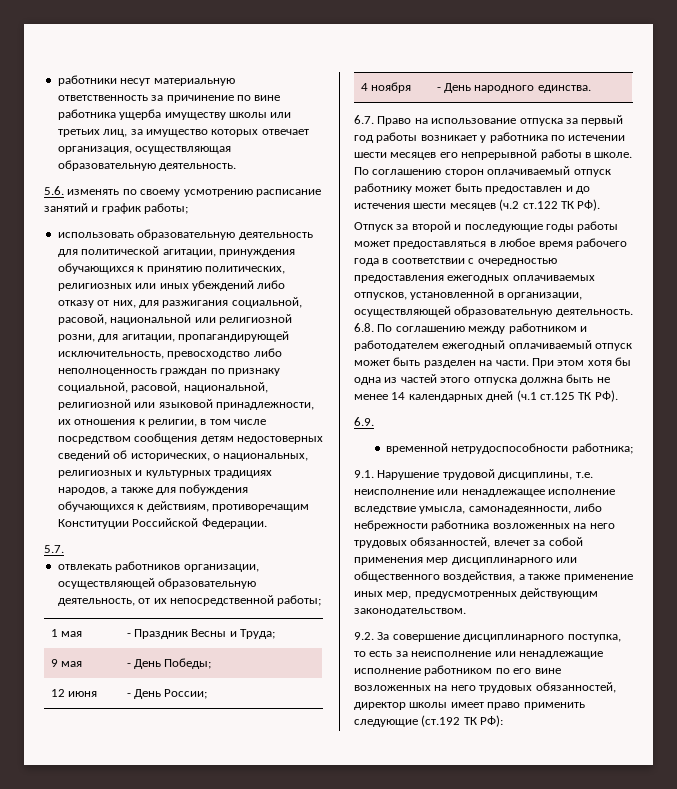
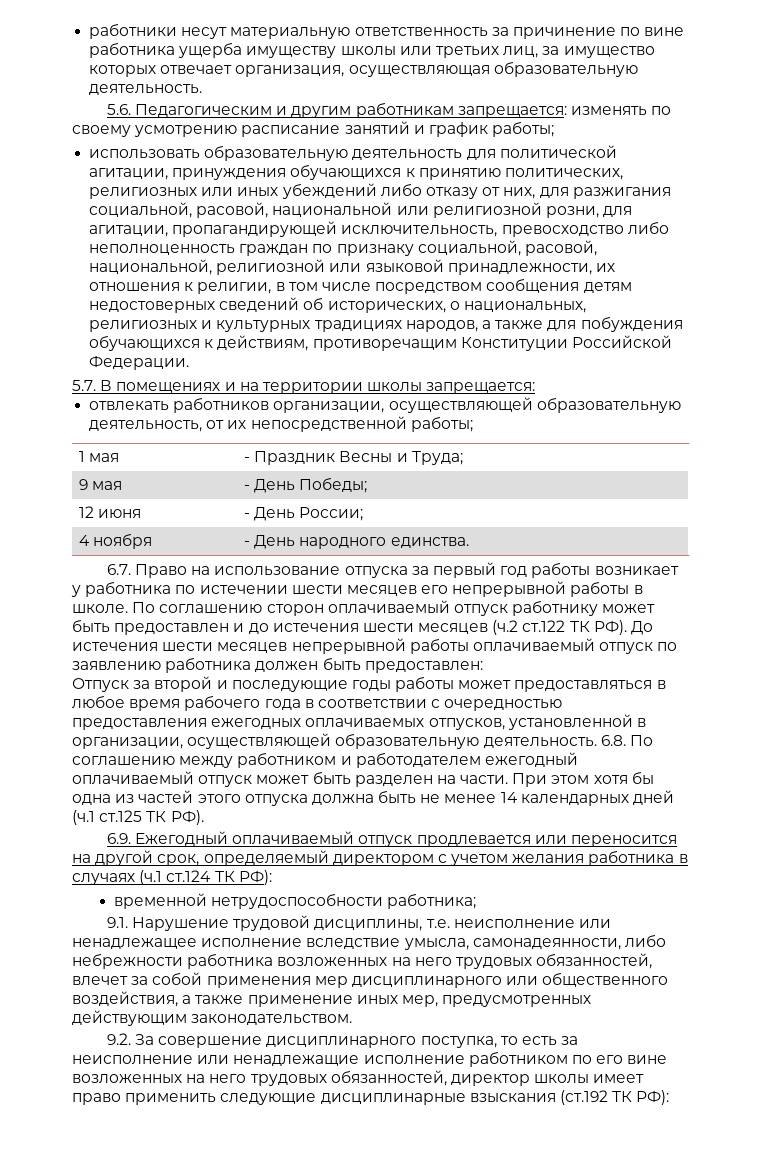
- 5.6. изменять по своему усмотрению расписание занятий и график работы;
+ 5.6. Педагогическим и другим работникам запрещается: изменять по своему усмотрению расписание занятий и график работы;
- 5.7.
+ 5.7. В помещениях и на территории школы запрещается:
- По соглашению сторон оплачиваемый отпуск работнику может быть предоставлен и до истечения шести месяцев (ч.2 ст.122 ТК РФ).
+ По соглашению сторон оплачиваемый отпуск работнику может быть предоставлен и до истечения шести месяцев (ч.2 ст.122 ТК РФ). До истечения шести месяцев непрерывной работы оплачиваемый отпуск по заявлению работника должен быть предоставлен:
- 6.9.
+ 6.9. Ежегодный оплачиваемый отпуск продлевается или переносится на другой срок, определяемый директором с учетом желания работника в случаях (ч.1 ст.124 ТК РФ):
- 9.2. За совершение дисциплинарного поступка, то есть за неисполнение или ненадлежащие исполнение работником по его вине возложенных на него трудовых обязанностей, директор школы имеет право применить следующие (ст.192 ТК РФ):
+ 9.2. За совершение дисциплинарного поступка, то есть за неисполнение или ненадлежащие исполнение работником по его вине возложенных на него трудовых обязанностей, директор школы имеет право применить следующие дисциплинарные взыскания (ст.192 ТК РФ):

